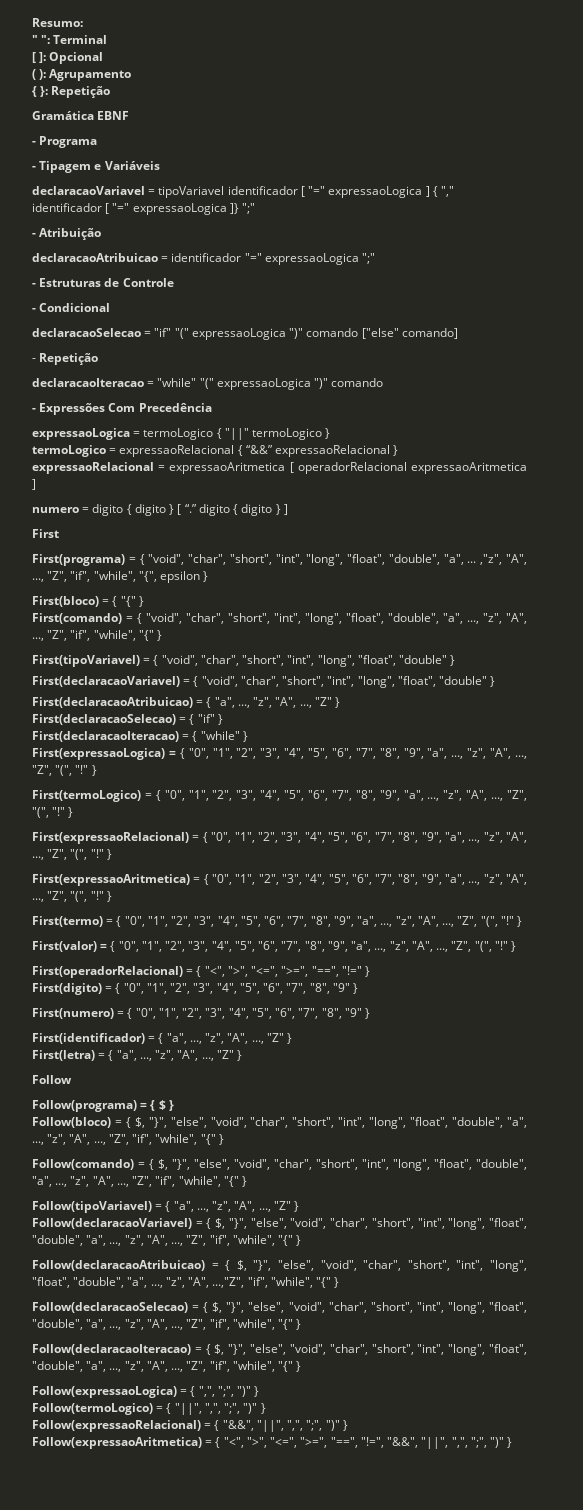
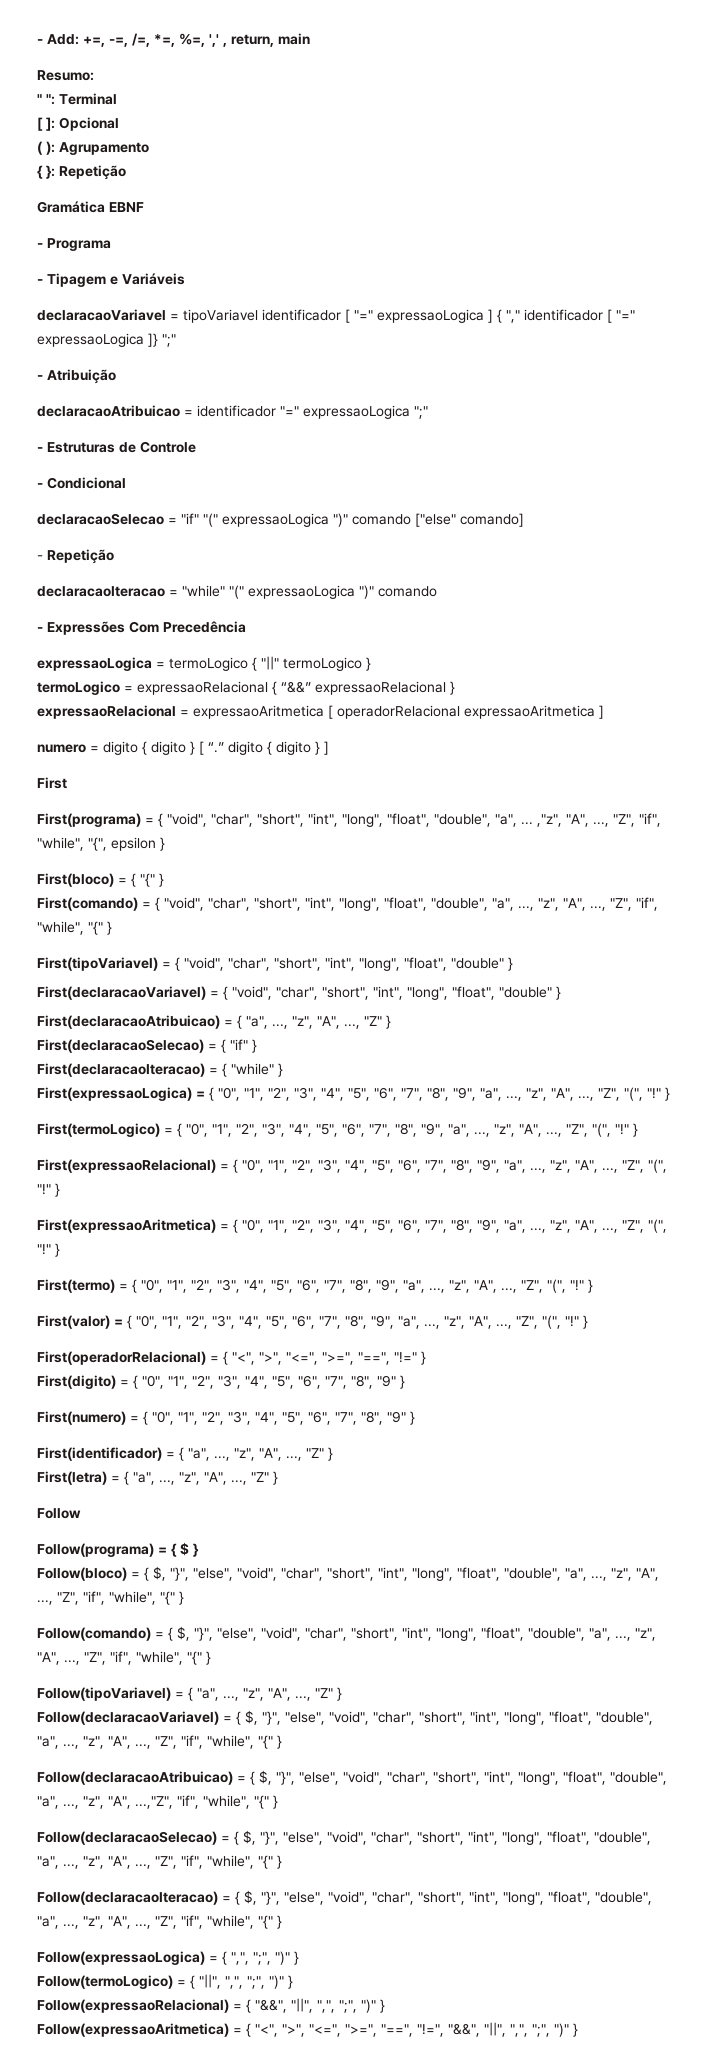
+ - Add: +=, -=, /=, *=, %=, ',' , return, main

